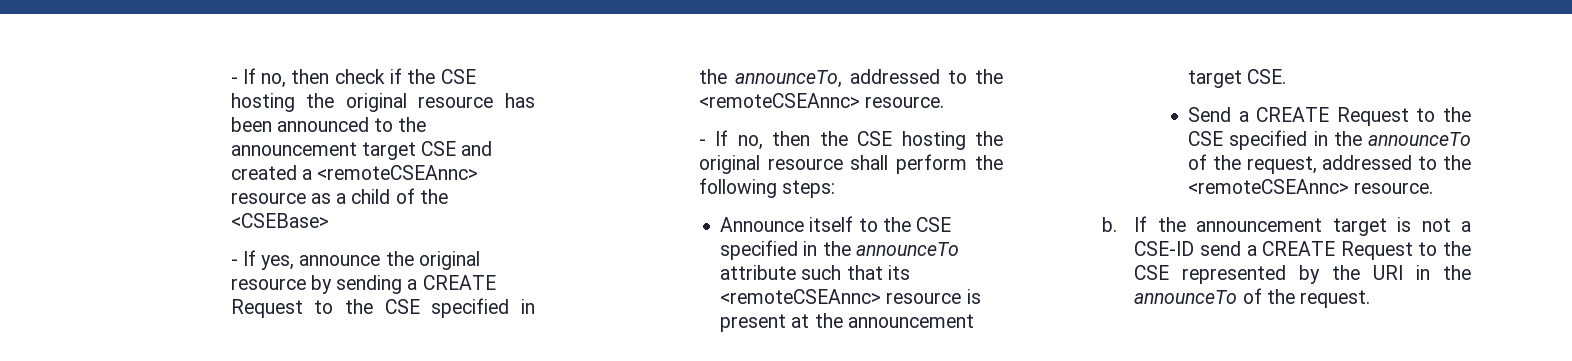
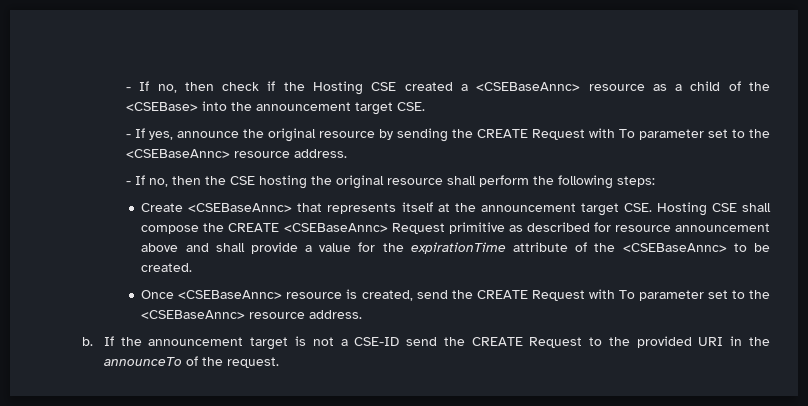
- - If no, then check if the CSE hosting the original resource has been announced to the announcement target CSE and created a <remoteCSEAnnc> resource as a child of the <CSEBase>
+ - If no, then check if the Hosting CSE created a <CSEBaseAnnc> resource as a child of the <CSEBase> into the announcement target CSE.
- - If yes, announce the original resource by sending a CREATE Request to the CSE specified in the announceTo, addressed to the <remoteCSEAnnc> resource.
+ - If yes, announce the original resource by sending the CREATE Request with To parameter set to the <CSEBaseAnnc> resource address.
- Announce itself to the CSE specified in the announceTo attribute such that its <remoteCSEAnnc> resource is present at the announcement target CSE.
- Send a CREATE Request to the CSE specified in the announceTo of the request, addressed to the <remoteCSEAnnc> resource.
+ Create <CSEBaseAnnc> that represents itself at the announcement target CSE. Hosting CSE shall compose the CREATE <CSEBaseAnnc> Request primitive as described for resource announcement above and shall provide a value for the expirationTime attribute of the <CSEBaseAnnc> to be created.
+ Once <CSEBaseAnnc> resource is created, send the CREATE Request with To parameter set to the <CSEBaseAnnc> resource address.
- If the announcement target is not a CSE-ID send a CREATE Request to the CSE represented by the URI in the announceTo of the request.
+ If the announcement target is not a CSE-ID send the CREATE Request to the provided URI in the announceTo of the request.

